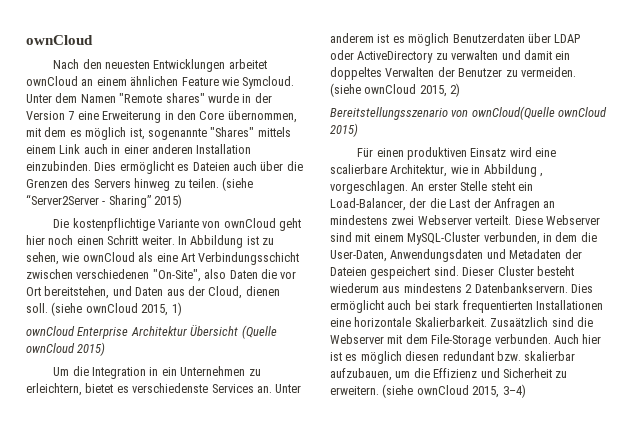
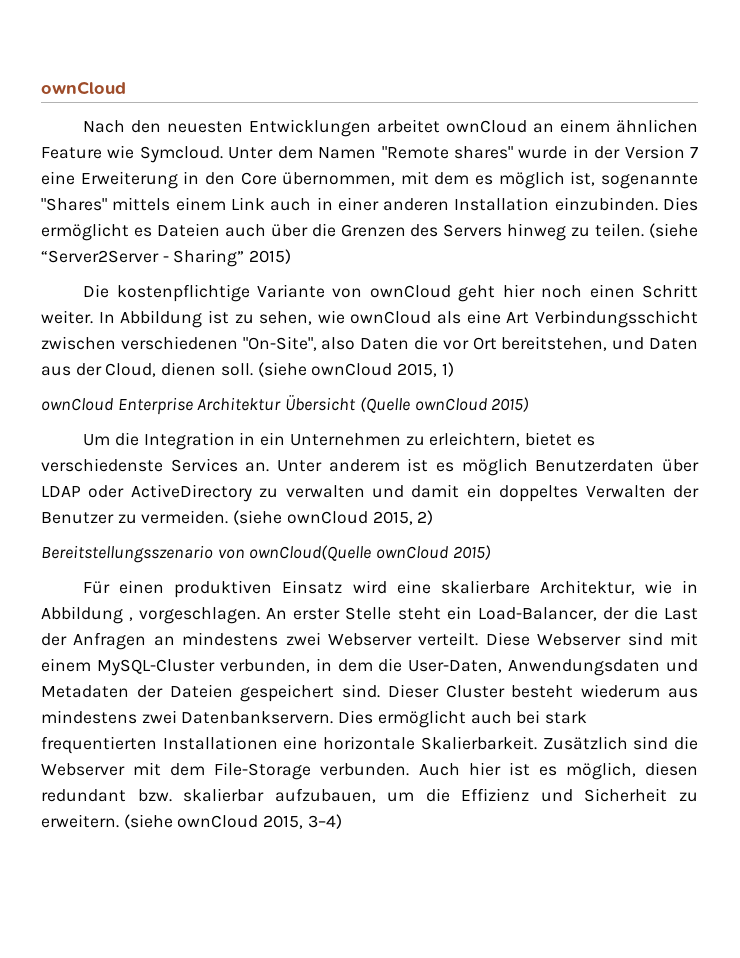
- Für einen produktiven Einsatz wird eine scalierbare Architektur, wie in Abbildung , vorgeschlagen.
+ Für einen produktiven Einsatz wird eine skalierbare Architektur, wie in Abbildung , vorgeschlagen.
- Dieser Cluster besteht wiederum aus mindestens 2 Datenbankservern.
+ Dieser Cluster besteht wiederum aus mindestens zwei Datenbankservern.
- Zusaätzlich sind die Webserver mit dem File-Storage verbunden.
+ Zusätzlich sind die Webserver mit dem File-Storage verbunden.
- Auch hier ist es möglich diesen redundant bzw. skalierbar aufzubauen, um die Effizienz und Sicherheit zu erweitern.
+ Auch hier ist es möglich, diesen redundant bzw. skalierbar aufzubauen, um die Effizienz und Sicherheit zu erweitern.

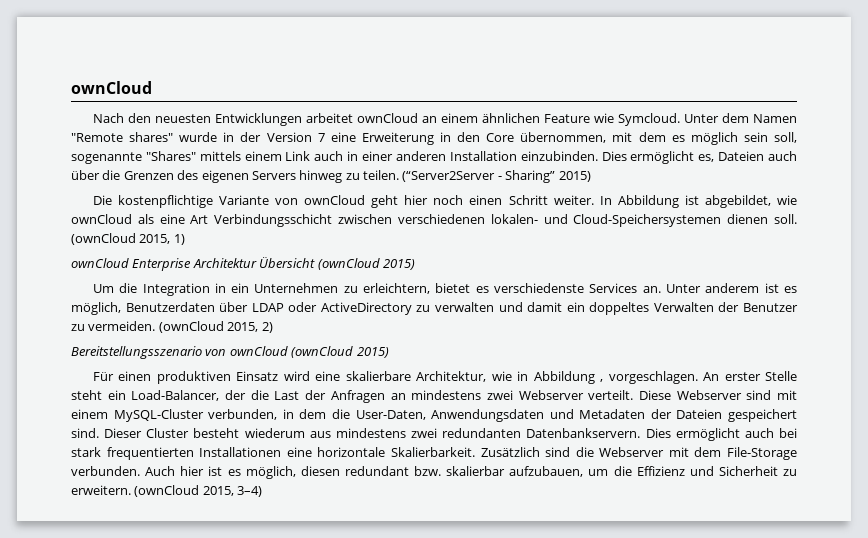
- Unter dem Namen "Remote shares" wurde in der Version 7 eine Erweiterung in den Core übernommen, mit dem es möglich ist, sogenannte "Shares" mittels einem Link auch in einer anderen Installation einzubinden.
+ Unter dem Namen "Remote shares" wurde in der Version 7 eine Erweiterung in den Core übernommen, mit dem es möglich sein soll, sogenannte "Shares" mittels einem Link auch in einer anderen Installation einzubinden.
- Dies ermöglicht es Dateien auch über die Grenzen des Servers hinweg zu teilen.
+ Dies ermöglicht es, Dateien auch über die Grenzen des eigenen Servers hinweg zu teilen.
- (siehe “Server2Server - Sharing” 2015)
+ (“Server2Server - Sharing” 2015)
- In Abbildung ist zu sehen, wie ownCloud als eine Art Verbindungsschicht zwischen verschiedenen "On-Site", also Daten die vor Ort bereitstehen, und Daten aus der Cloud, dienen soll. (siehe ownCloud 2015, 1)
+ In Abbildung ist abgebildet, wie ownCloud als eine Art Verbindungsschicht zwischen verschiedenen lokalen- und Cloud-Speichersystemen dienen soll. (ownCloud 2015, 1)
- ownCloud Enterprise Architektur Übersicht (Quelle ownCloud 2015)
+ ownCloud Enterprise Architektur Übersicht (ownCloud 2015)
- Unter anderem ist es möglich Benutzerdaten über LDAP oder ActiveDirectory zu verwalten und damit ein doppeltes Verwalten der Benutzer zu vermeiden.
+ Unter anderem ist es möglich, Benutzerdaten über LDAP oder ActiveDirectory zu verwalten und damit ein doppeltes Verwalten der Benutzer zu vermeiden.
- (siehe ownCloud 2015, 2)
+ (ownCloud 2015, 2)
- Bereitstellungsszenario von ownCloud(Quelle ownCloud 2015)
+ Bereitstellungsszenario von ownCloud (ownCloud 2015)
- Dieser Cluster besteht wiederum aus mindestens zwei Datenbankservern.
+ Dieser Cluster besteht wiederum aus mindestens zwei redundanten Datenbankservern.
- (siehe ownCloud 2015, 3–4)
+ (ownCloud 2015, 3–4)

